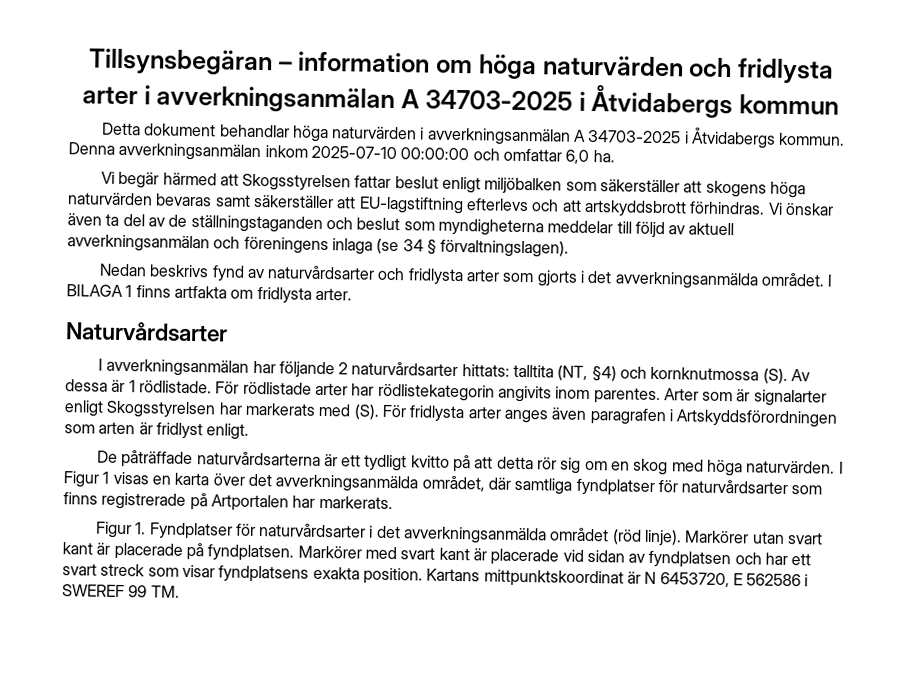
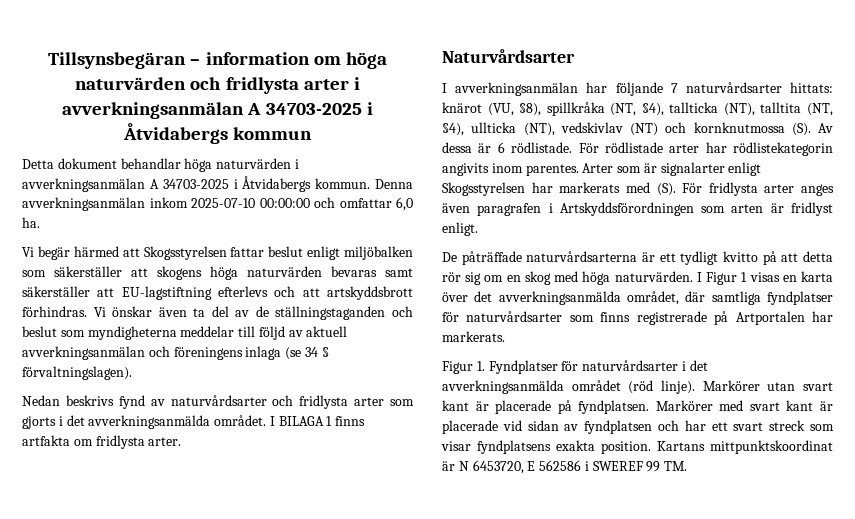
- I avverkningsanmälan har följande 2 naturvårdsarter hittats: talltita (NT, §4) och kornknutmossa (S). Av dessa är 1 rödlistade.
+ I avverkningsanmälan har följande 7 naturvårdsarter hittats: knärot (VU, §8), spillkråka (NT, §4), tallticka (NT), talltita (NT, §4), ullticka (NT), vedskivlav (NT) och kornknutmossa (S). Av dessa är 6 rödlistade.

